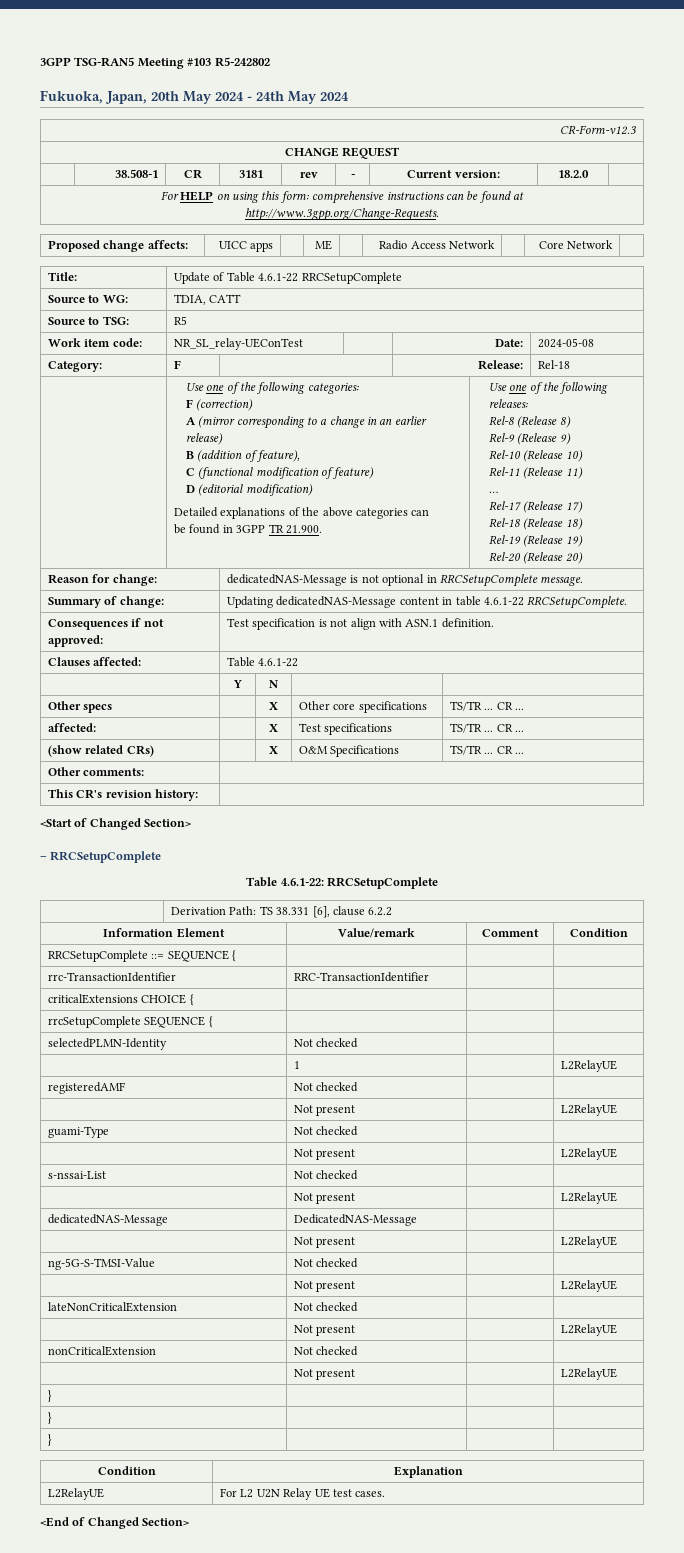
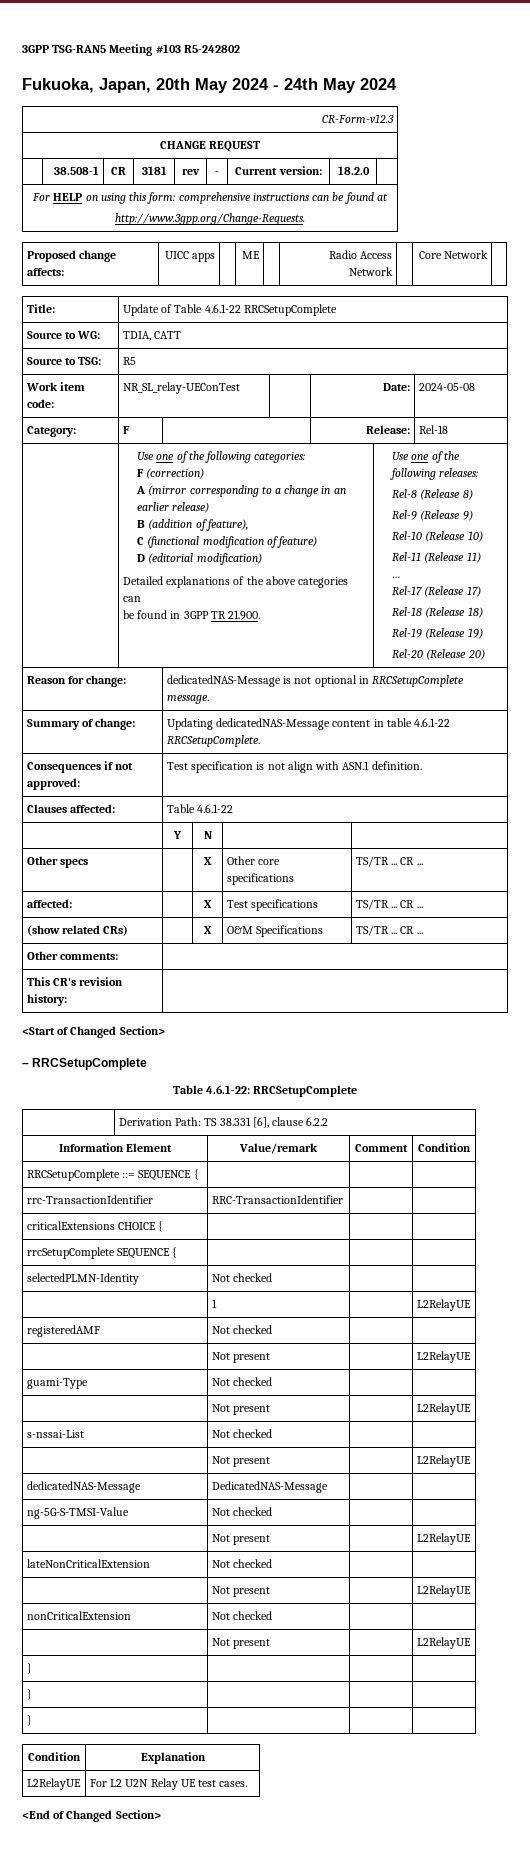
  dedicatedNAS-Message | DedicatedNAS-Message | |
- | Not present | | L2RelayUE

